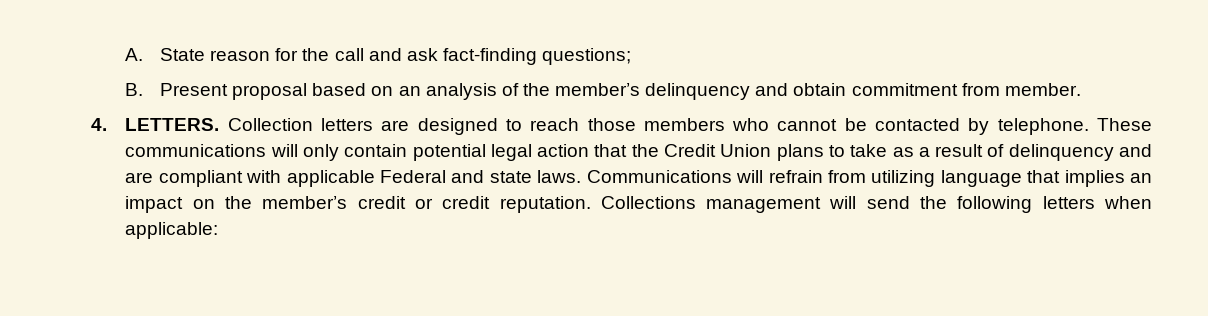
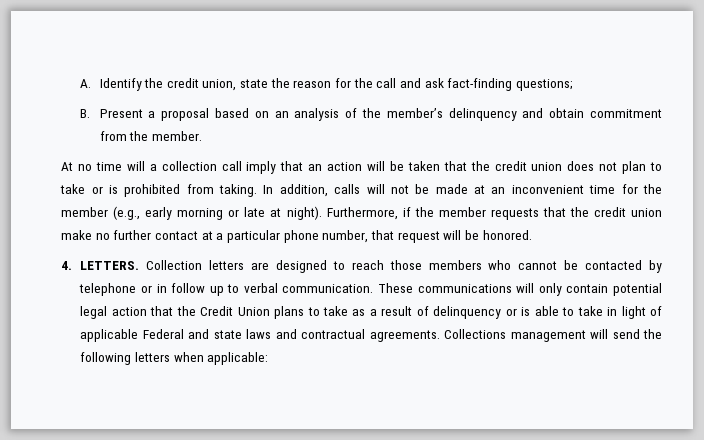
- A. State reason for the call and ask fact-finding questions;
+ A. Identify the credit union, state the reason for the call and ask fact-finding questions;
- B. Present proposal based on an analysis of the member’s delinquency and obtain commitment from member.
+ B. Present a proposal based on an analysis of the member’s delinquency and obtain commitment from the member.
+ At no time will a collection call imply that an action will be taken that the credit union does not plan to take or is prohibited from taking. In addition, calls will not be made at an inconvenient time for the member (e.g., early morning or late at night). Furthermore, if the member requests that the credit union make no further contact at a particular phone number, that request will be honored.
- Collection letters are designed to reach those members who cannot be contacted by telephone.
+ Collection letters are designed to reach those members who cannot be contacted by telephone or in follow up to verbal communication.
- These communications will only contain potential legal action that the Credit Union plans to take as a result of delinquency and are compliant with applicable Federal and state laws. Communications will refrain from utilizing language that implies an impact on the member’s credit or credit reputation.
+ These communications will only contain potential legal action that the Credit Union plans to take as a result of delinquency or is able to take in light of applicable Federal and state laws and contractual agreements.

